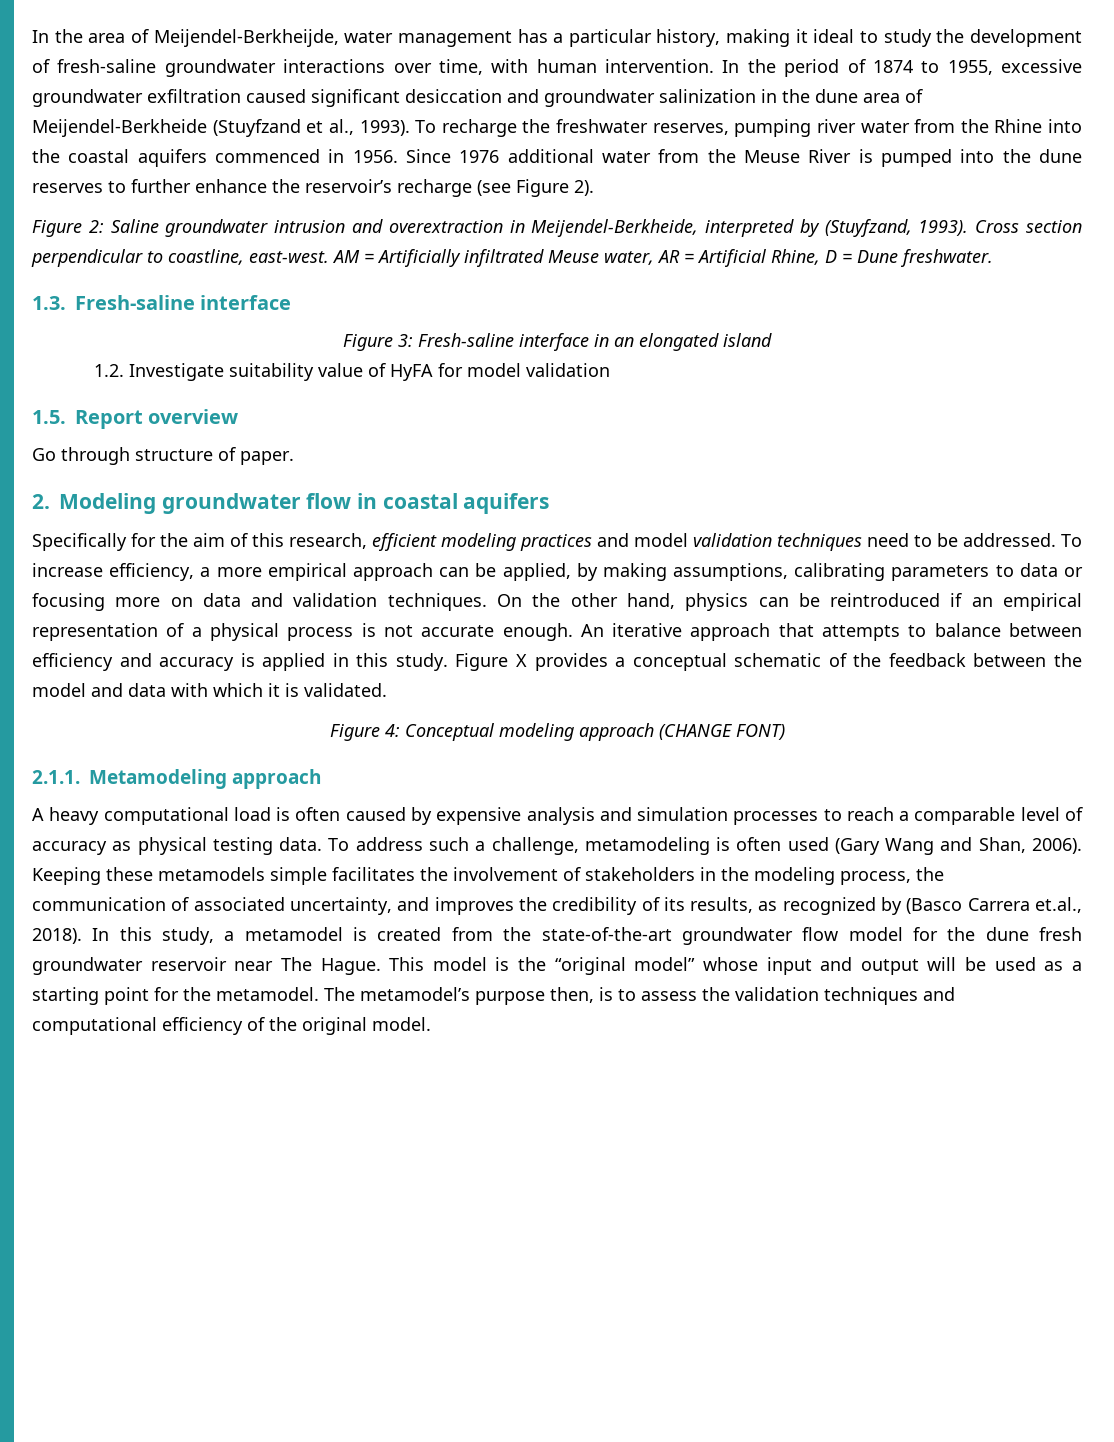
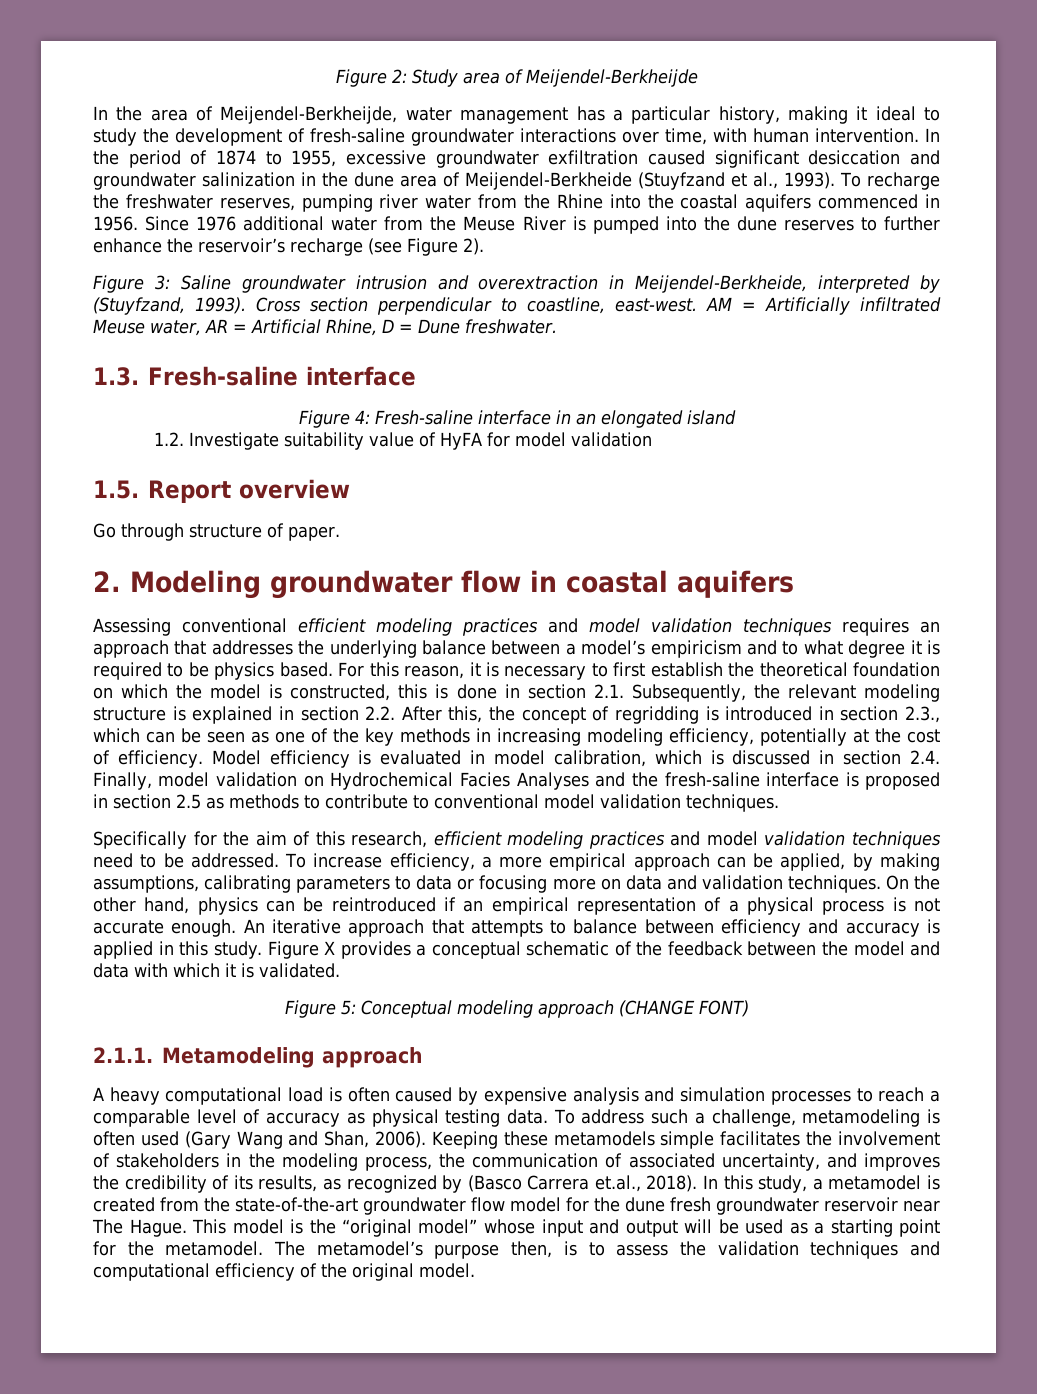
+ Figure 2: Study area of Meijendel-Berkheijde
- Figure 2: Saline groundwater intrusion and overextraction in Meijendel-Berkheide, interpreted by (Stuyfzand, 1993).
+ Figure 3: Saline groundwater intrusion and overextraction in Meijendel-Berkheide, interpreted by (Stuyfzand, 1993).
- Figure 3: Fresh-saline interface in an elongated island
+ Figure 4: Fresh-saline interface in an elongated island
+ Assessing conventional efficient modeling practices and model validation techniques requires an approach that addresses the underlying balance between a model’s empiricism and to what degree it is required to be physics based. For this reason, it is necessary to first establish the theoretical foundation on which the model is constructed, this is done in section 2.1. Subsequently, the relevant modeling structure is explained in section 2.2. After this, the concept of regridding is introduced in section 2.3., which can be seen as one of the key methods in increasing modeling efficiency, potentially at the cost of efficiency. Model efficiency is evaluated in model calibration, which is discussed in section 2.4. Finally, model validation on Hydrochemical Facies Analyses and the fresh-saline interface is proposed in section 2.5 as methods to contribute to conventional model validation techniques.
- Figure 4: Conceptual modeling approach (CHANGE FONT)
+ Figure 5: Conceptual modeling approach (CHANGE FONT)

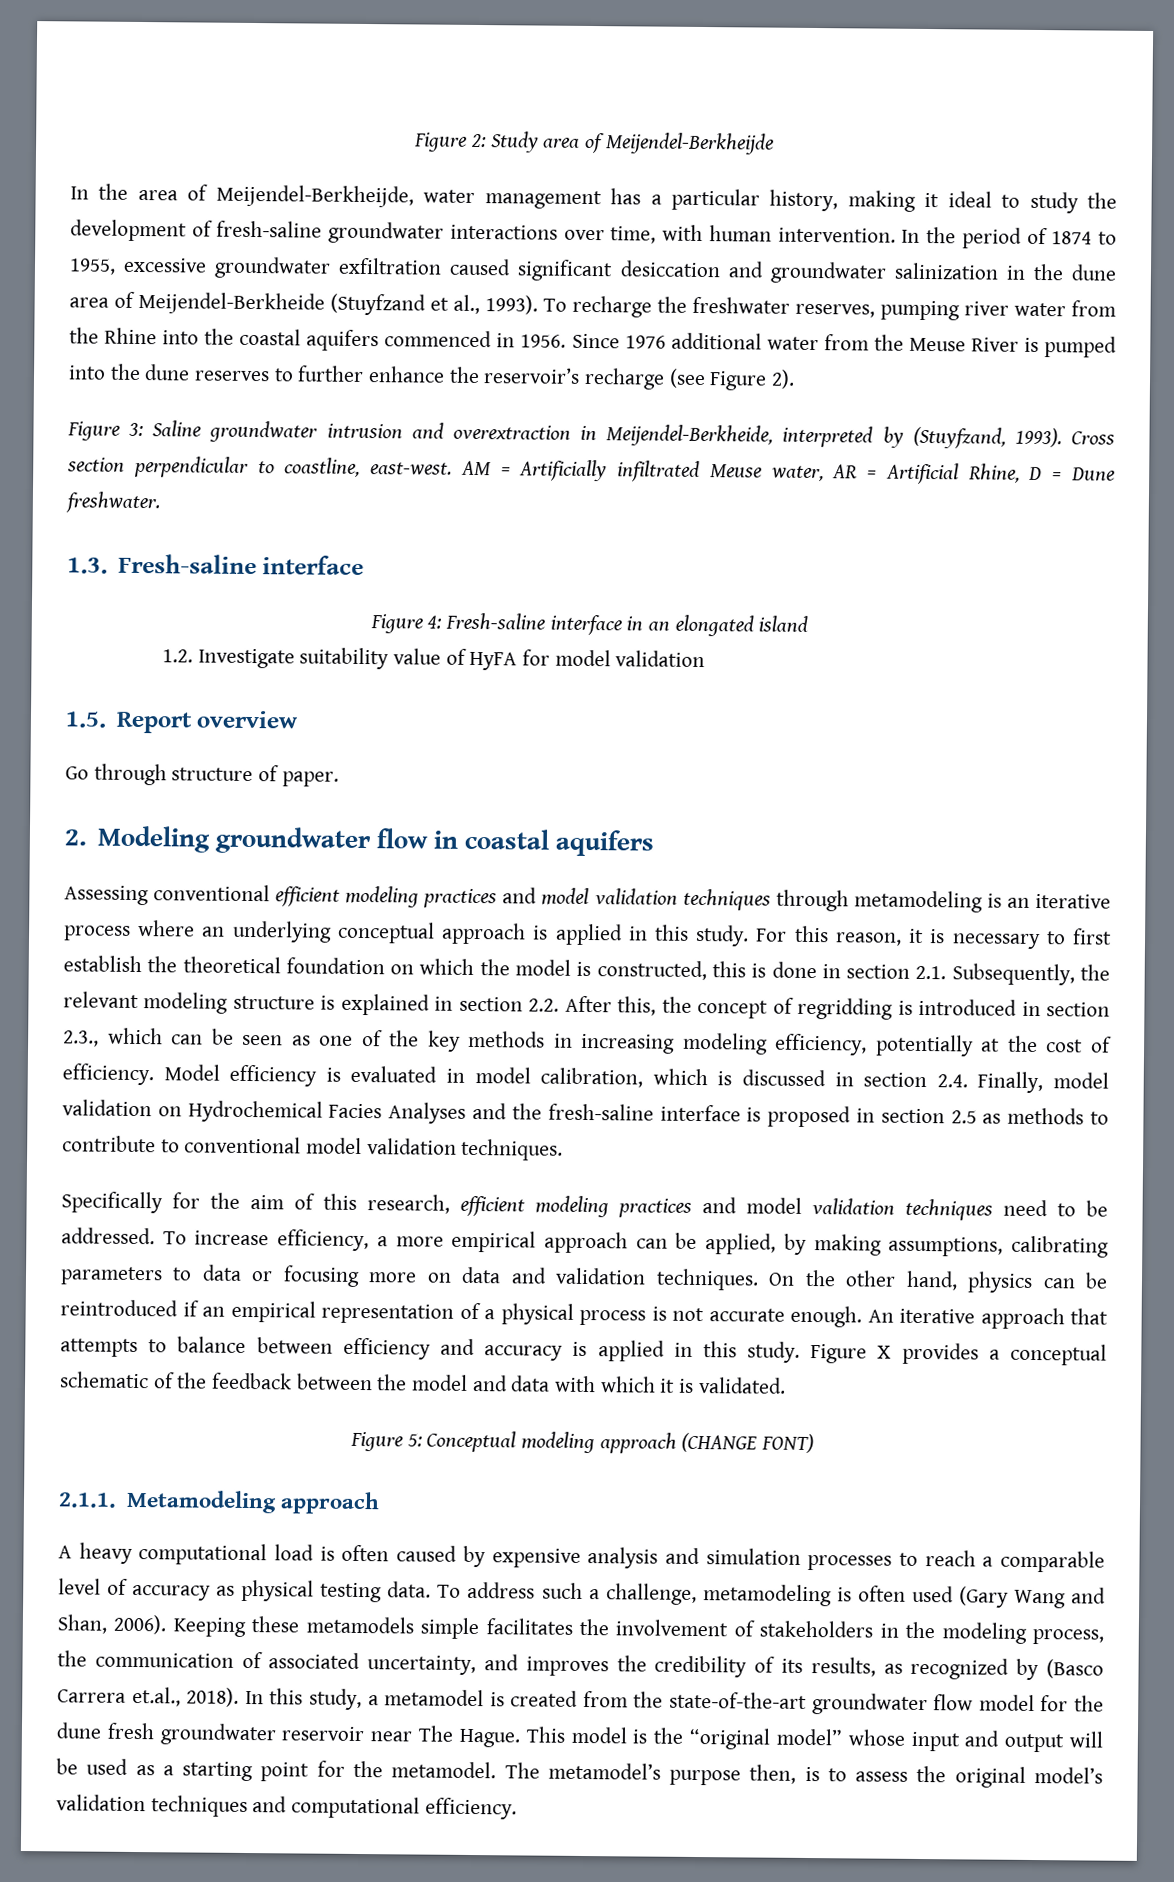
- Assessing conventional efficient modeling practices and model validation techniques requires an approach that addresses the underlying balance between a model’s empiricism and to what degree it is required to be physics based.
+ Assessing conventional efficient modeling practices and model validation techniques through metamodeling is an iterative process where an underlying conceptual approach is applied in this study.
- The metamodel’s purpose then, is to assess the validation techniques and computational efficiency of the original model.
+ The metamodel’s purpose then, is to assess the original model’s validation techniques and computational efficiency.

